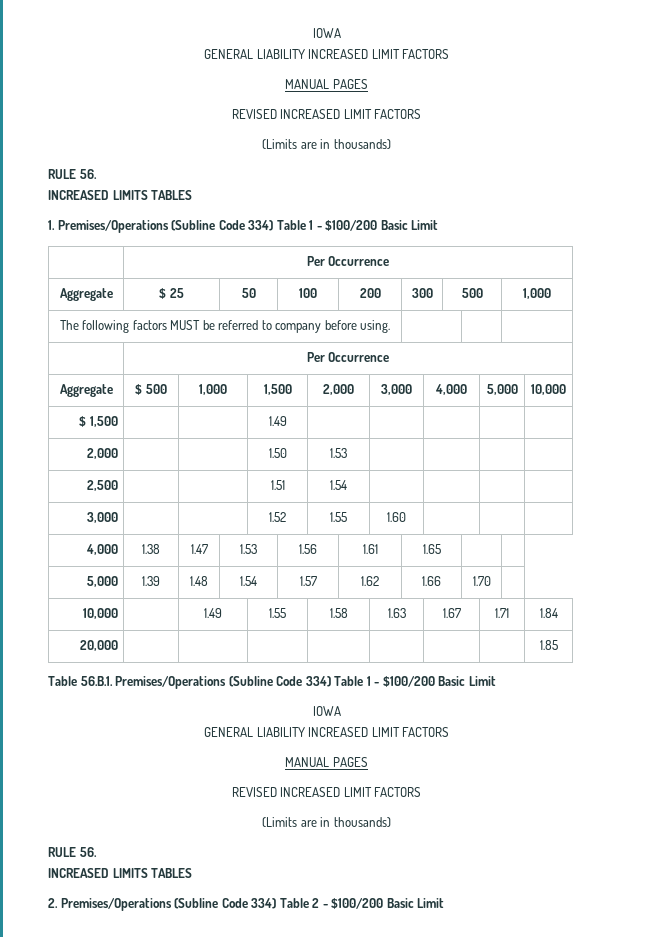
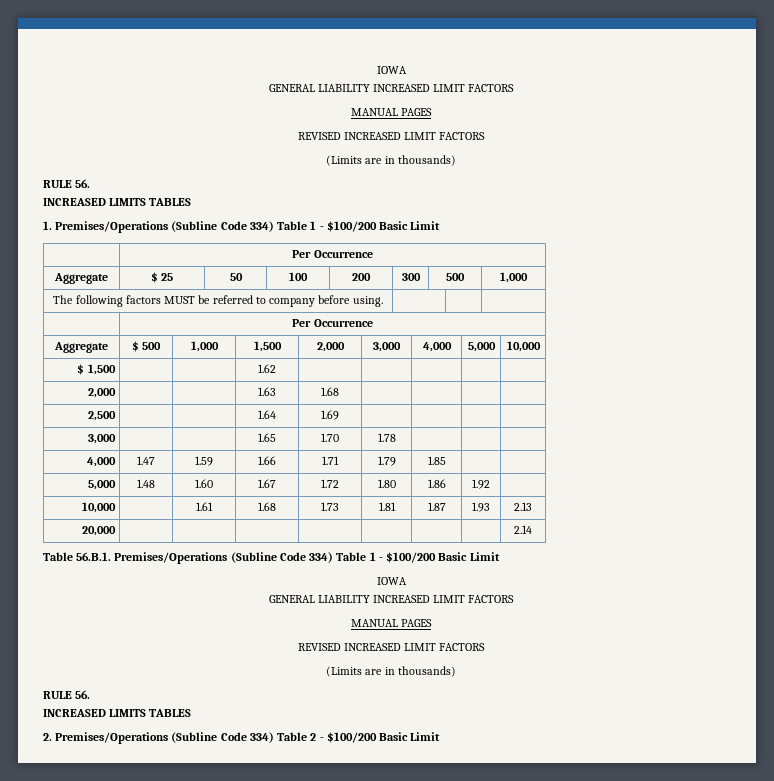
- $ 1,500 | | | 1.49 | | | | |
+ $ 1,500 | | | 1.62 | | | | |
- 2,000 | | | 1.50 | 1.53 | | | |
+ 2,000 | | | 1.63 | 1.68 | | | |
- 2,500 | | | 1.51 | 1.54 | | | |
+ 2,500 | | | 1.64 | 1.69 | | | |
- 3,000 | | | 1.52 | 1.55 | 1.60 | | |
- 4,000 | 1.38 | 1.47 | 1.53 | 1.56 | 1.61 | 1.65 | |
- 5,000 | 1.39 | 1.48 | 1.54 | 1.57 | 1.62 | 1.66 | 1.70 |
- 10,000 | | 1.49 | 1.55 | 1.58 | 1.63 | 1.67 | 1.71 | 1.84
+ 3,000 | | | 1.65 | 1.70 | 1.78 | | |
+ 4,000 | 1.47 | 1.59 | 1.66 | 1.71 | 1.79 | 1.85 | |
+ 5,000 | 1.48 | 1.60 | 1.67 | 1.72 | 1.80 | 1.86 | 1.92 |
+ 10,000 | | 1.61 | 1.68 | 1.73 | 1.81 | 1.87 | 1.93 | 2.13
- 20,000 | | | | | | | | 1.85
+ 20,000 | | | | | | | | 2.14

